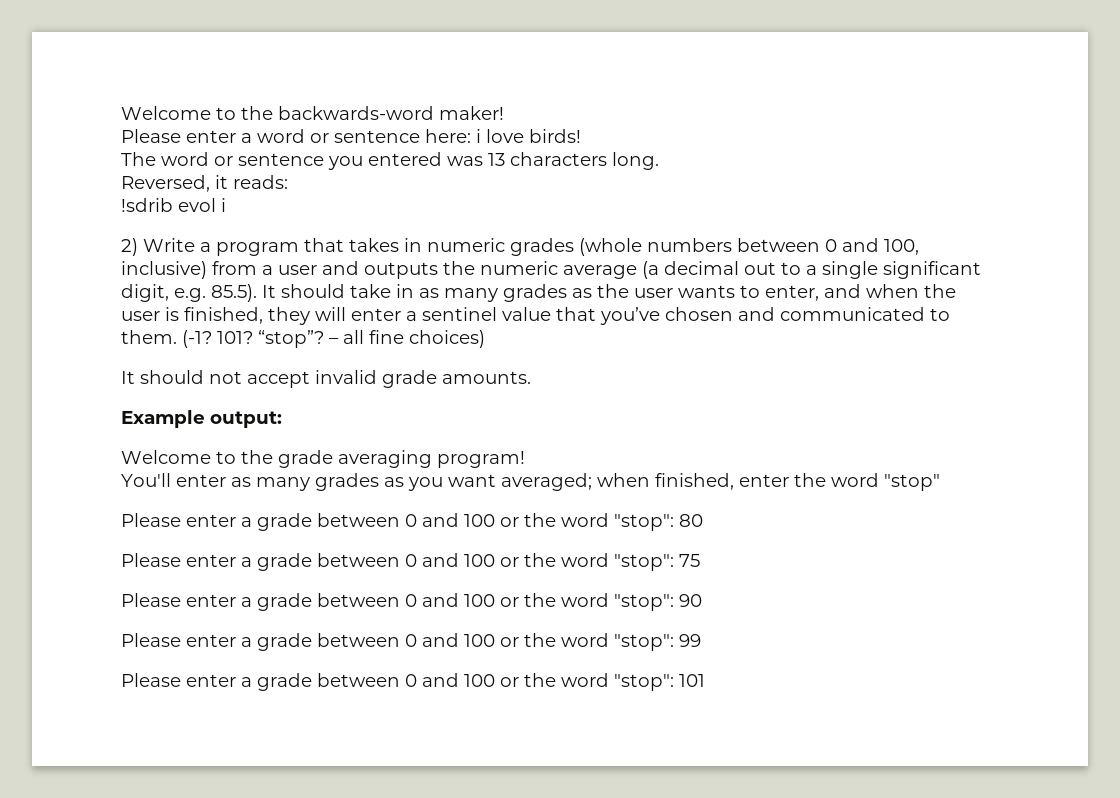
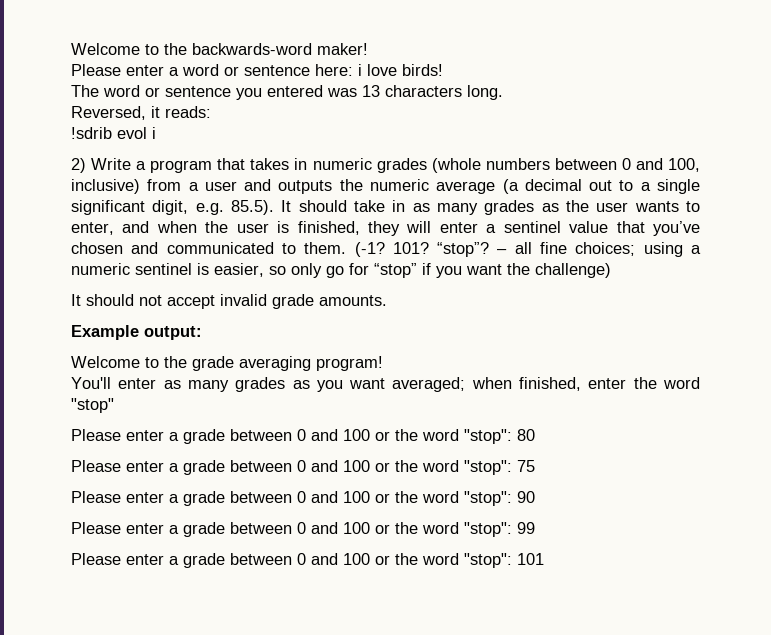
- – all fine choices)
+ – all fine choices; using a numeric sentinel is easier, so only go for “stop” if you want the challenge)

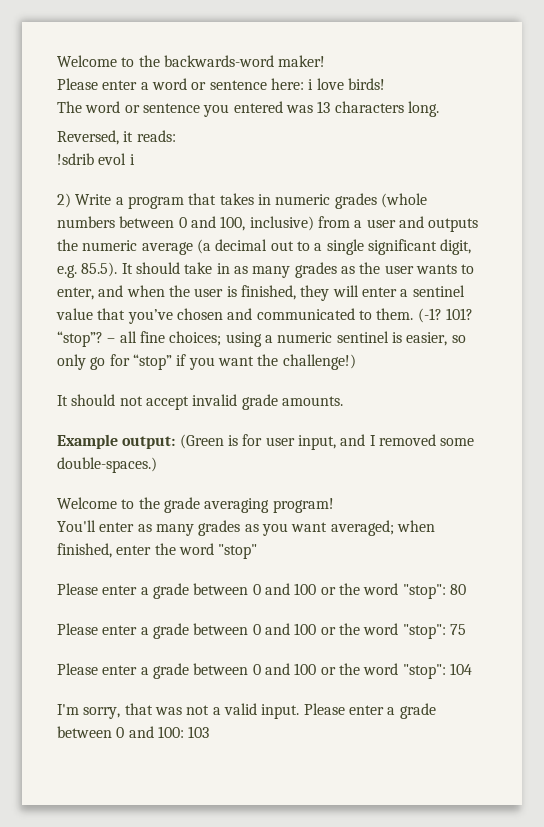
- – all fine choices; using a numeric sentinel is easier, so only go for “stop” if you want the challenge)
+ – all fine choices; using a numeric sentinel is easier, so only go for “stop” if you want the challenge!)
- Example output:
+ Example output: (Green is for user input, and I removed some double-spaces.)
- Please enter a grade between 0 and 100 or the word "stop": 90
- Please enter a grade between 0 and 100 or the word "stop": 99
- Please enter a grade between 0 and 100 or the word "stop": 101
+ Please enter a grade between 0 and 100 or the word "stop": 104
+ I'm sorry, that was not a valid input. Please enter a grade between 0 and 100: 103

